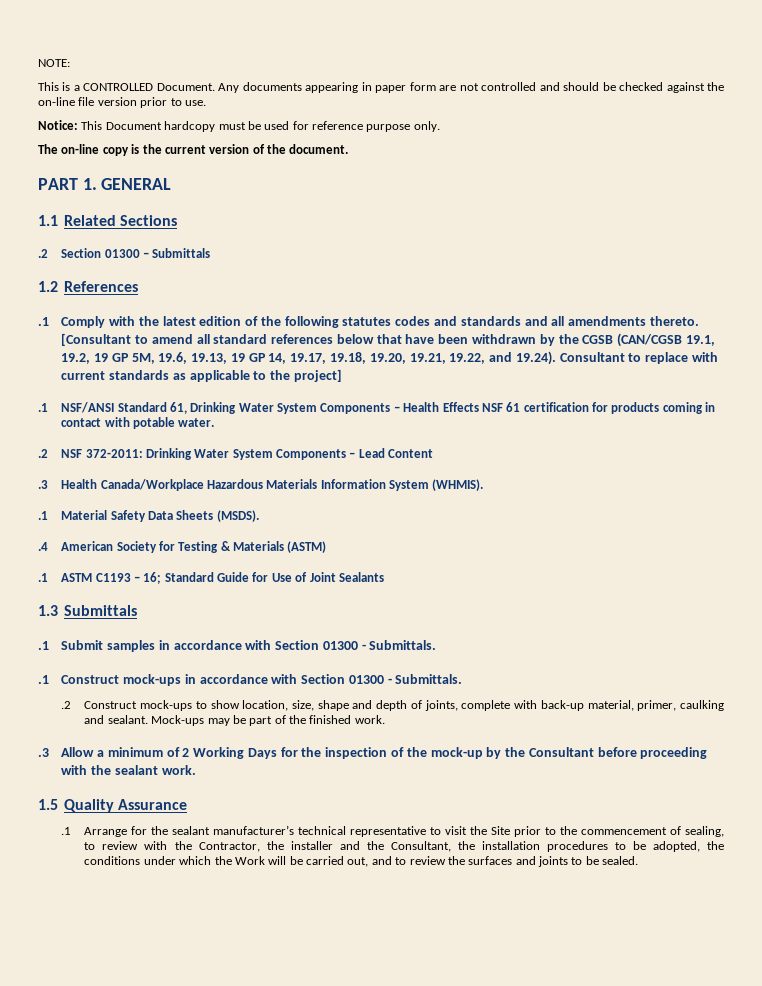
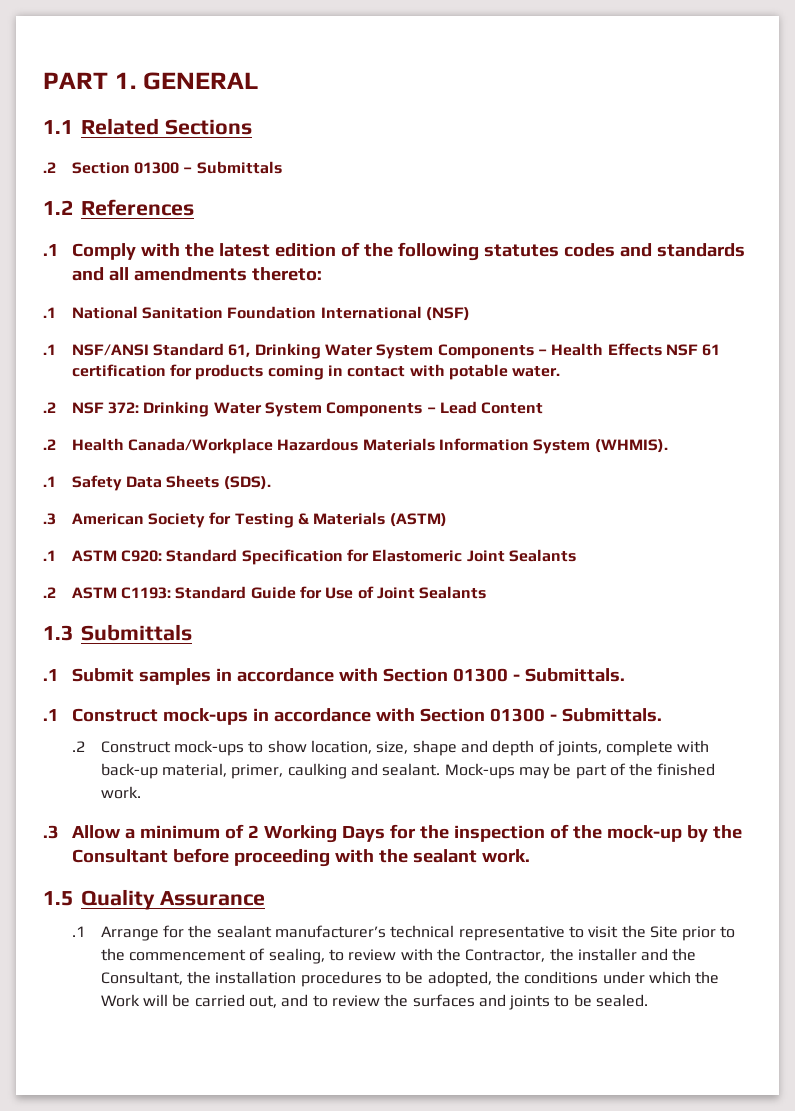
- NOTE:
- This is a CONTROLLED Document. Any documents appearing in paper form are not controlled and should be checked against the on-line file version prior to use.
- Notice: This Document hardcopy must be used for reference purpose only.
- The on-line copy is the current version of the document.
- .1 Comply with the latest edition of the following statutes codes and standards and all amendments thereto. [Consultant to amend all standard references below that have been withdrawn by the CGSB (CAN/CGSB 19.1, 19.2, 19 GP 5M, 19.6, 19.13, 19 GP 14, 19.17, 19.18, 19.20, 19.21, 19.22, and 19.24). Consultant to replace with current standards as applicable to the project]
+ .1 Comply with the latest edition of the following statutes codes and standards and all amendments thereto:
+ .1 National Sanitation Foundation International (NSF)
- .2 NSF 372-2011: Drinking Water System Components – Lead Content
+ .2 NSF 372: Drinking Water System Components – Lead Content
- .3 Health Canada/Workplace Hazardous Materials Information System (WHMIS).
+ .2 Health Canada/Workplace Hazardous Materials Information System (WHMIS).
- .1 Material Safety Data Sheets (MSDS).
- .4 American Society for Testing & Materials (ASTM)
+ .1 Safety Data Sheets (SDS).
+ .3 American Society for Testing & Materials (ASTM)
- .1 ASTM C1193 – 16; Standard Guide for Use of Joint Sealants
+ .1 ASTM C920: Standard Specification for Elastomeric Joint Sealants
+ .2 ASTM C1193: Standard Guide for Use of Joint Sealants

